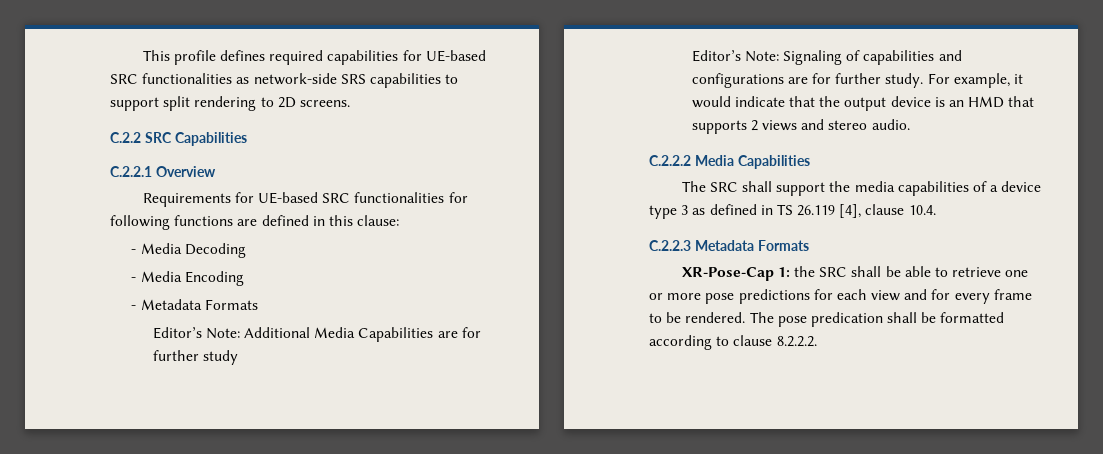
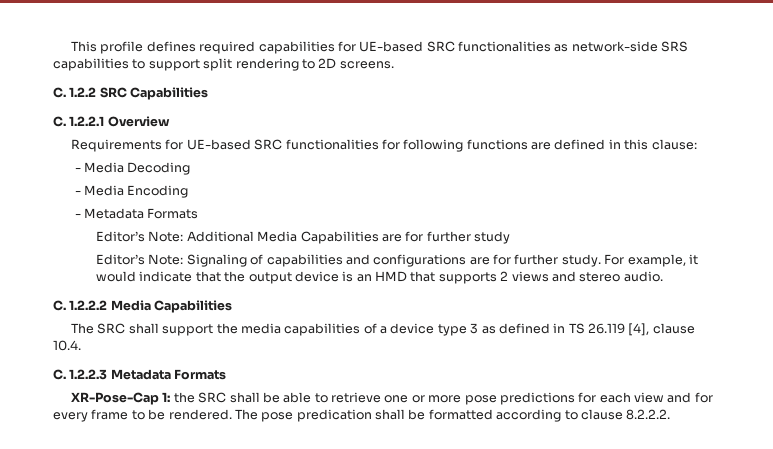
- C.2.2 SRC Capabilities
+ C. 1.2.2 SRC Capabilities
- C.2.2.1 Overview
+ C. 1.2.2.1 Overview
- C.2.2.2 Media Capabilities
+ C. 1.2.2.2 Media Capabilities
- C.2.2.3 Metadata Formats
+ C. 1.2.2.3 Metadata Formats

